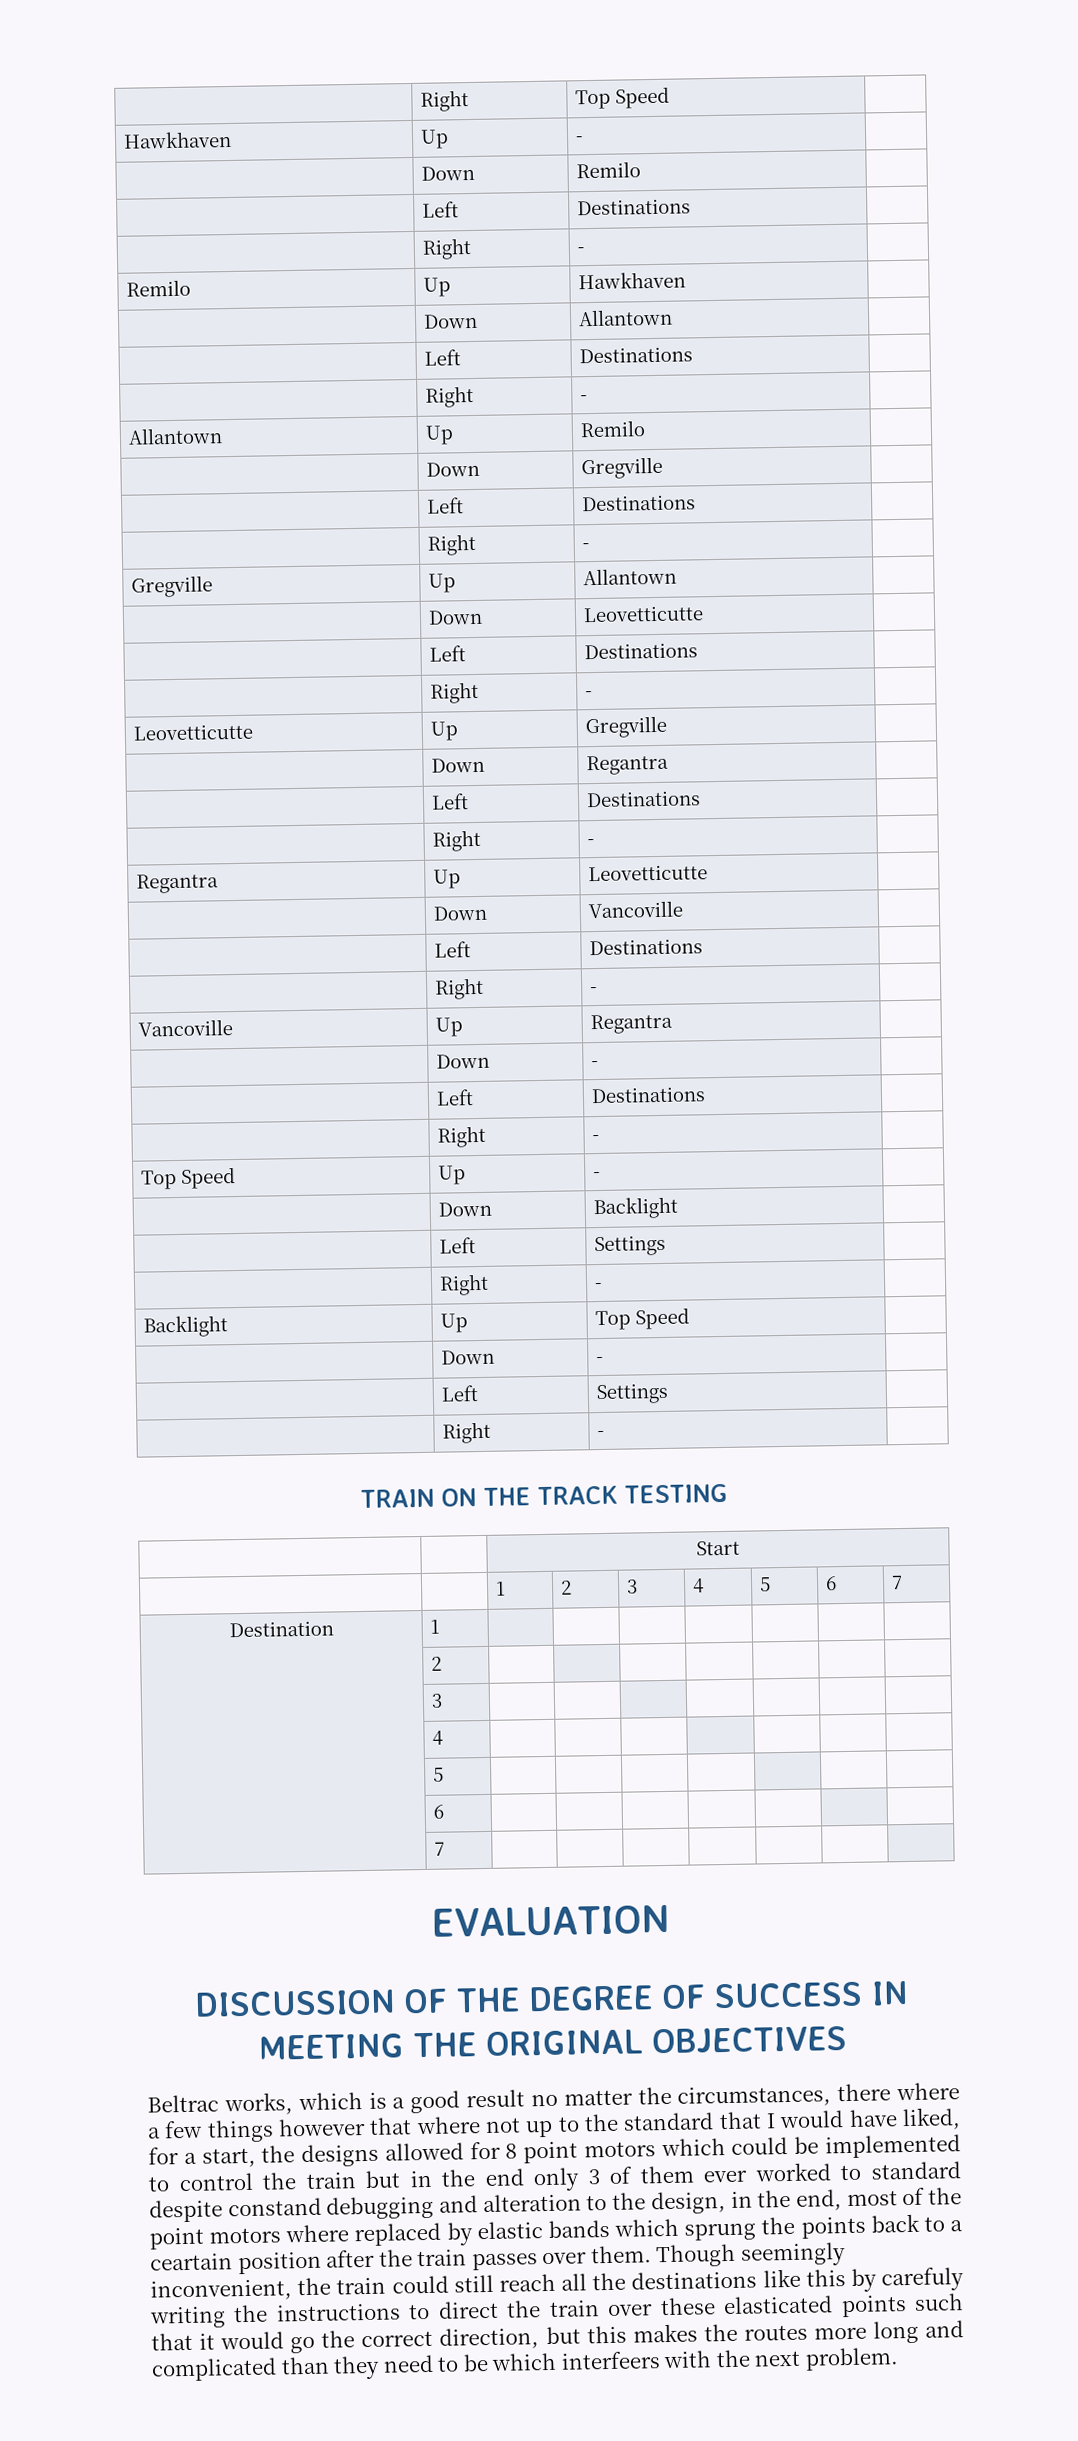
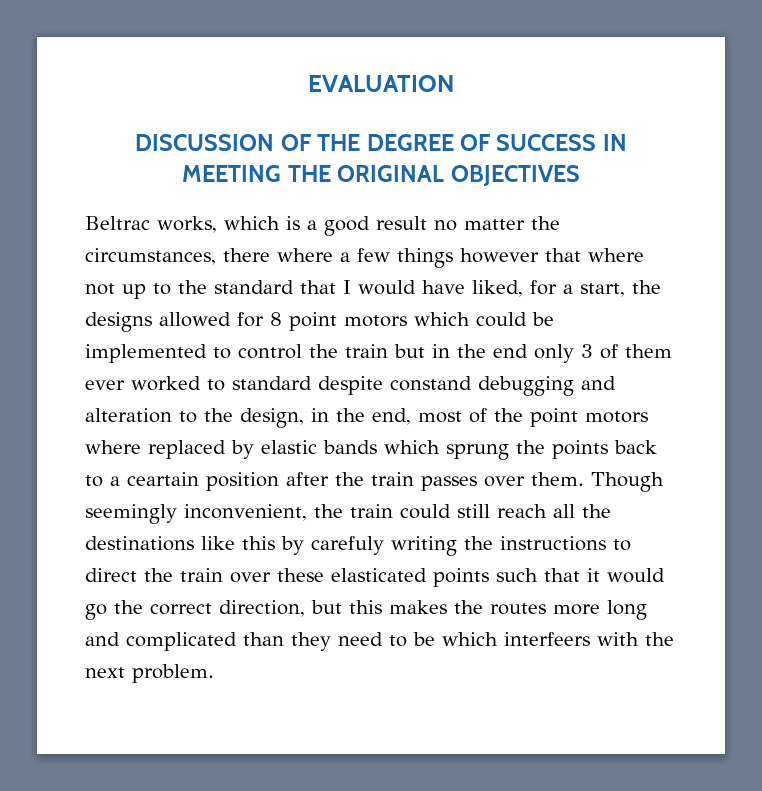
- | Right | Top Speed |
- Hawkhaven | Up | - |
- | Down | Remilo |
- | Left | Destinations |
- | Right | - |
- Remilo | Up | Hawkhaven |
- | Down | Allantown |
- | Left | Destinations |
- | Right | - |
- Allantown | Up | Remilo |
- | Down | Gregville |
- | Left | Destinations |
- | Right | - |
- Gregville | Up | Allantown |
- | Down | Leovetticutte |
- | Left | Destinations |
- | Right | - |
- Leovetticutte | Up | Gregville |
- | Down | Regantra |
- | Left | Destinations |
- | Right | - |
- Regantra | Up | Leovetticutte |
- | Down | Vancoville |
- | Left | Destinations |
- | Right | - |
- Vancoville | Up | Regantra |
- | Down | - |
- | Left | Destinations |
- | Right | - |
- Top Speed | Up | - |
- | Down | Backlight |
- | Left | Settings |
- | Right | - |
- Backlight | Up | Top Speed |
- | Down | - |
- | Left | Settings |
- | Right | - |
- TRAIN ON THE TRACK TESTING
- | | Start
- | | 1 | 2 | 3 | 4 | 5 | 6 | 7
- Destination | 1 | | | | | | |
- | 2 | | | | | | |
- | 3 | | | | | | |
- | 4 | | | | | | |
- | 5 | | | | | | |
- | 6 | | | | | | |
- | 7 | | | | | | |

